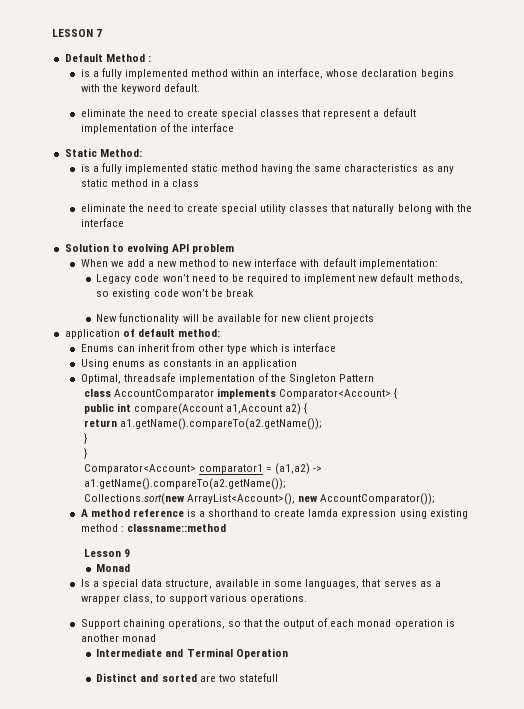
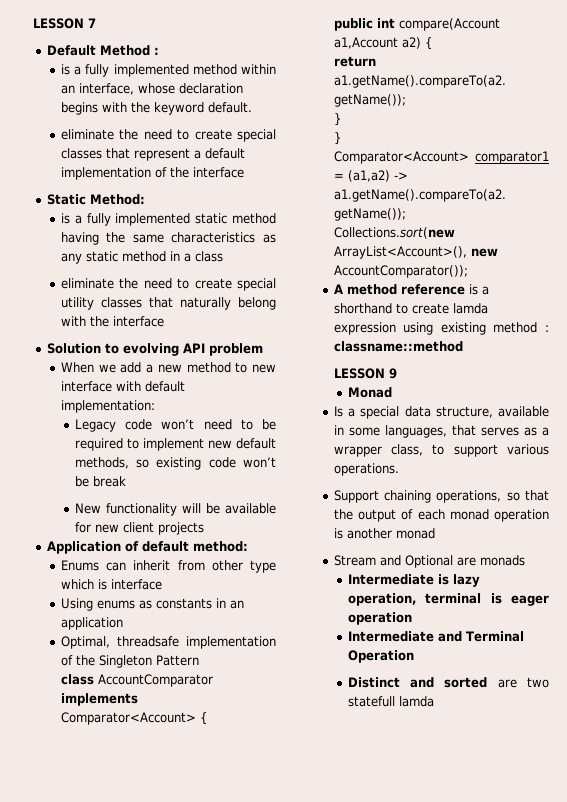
- application of default method:
+ Application of default method:
- Lesson 9
+ LESSON 9
+ Stream and Optional are monads
+ Intermediate is lazy operation, terminal is eager operation
- Distinct and sorted are two statefull
+ Distinct and sorted are two statefull lamda

